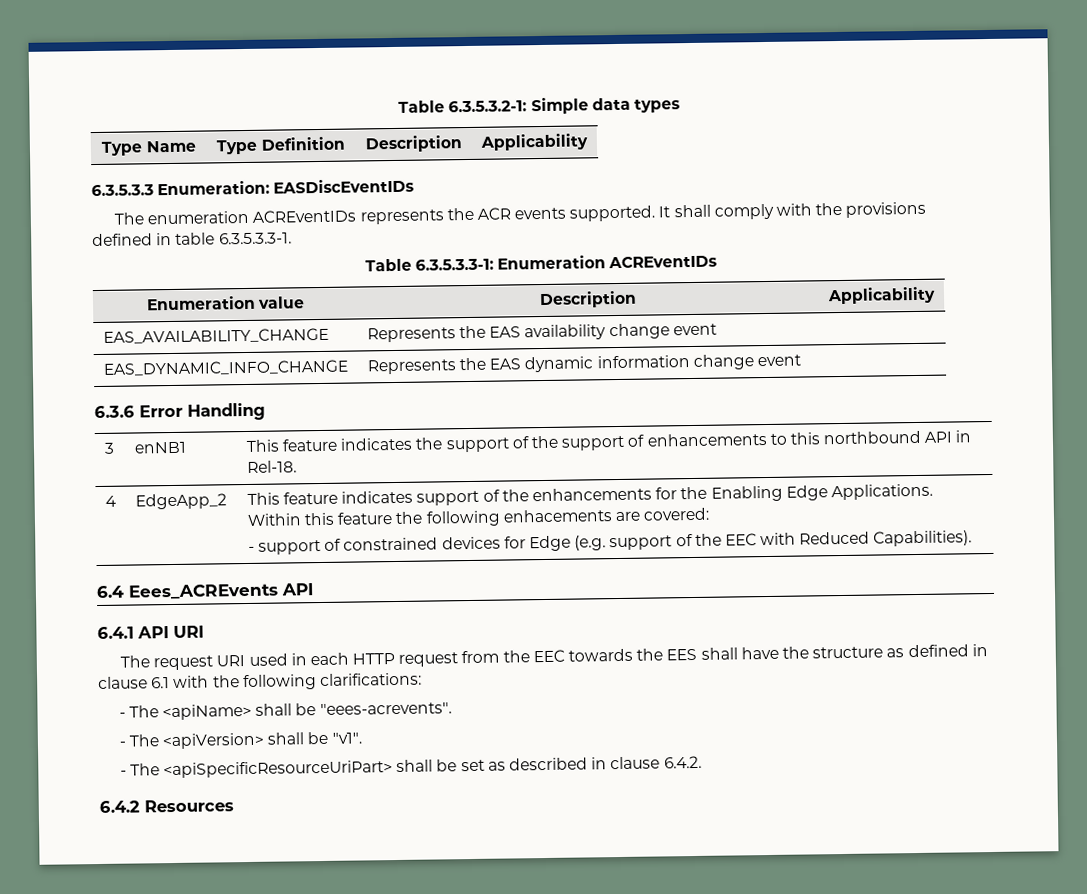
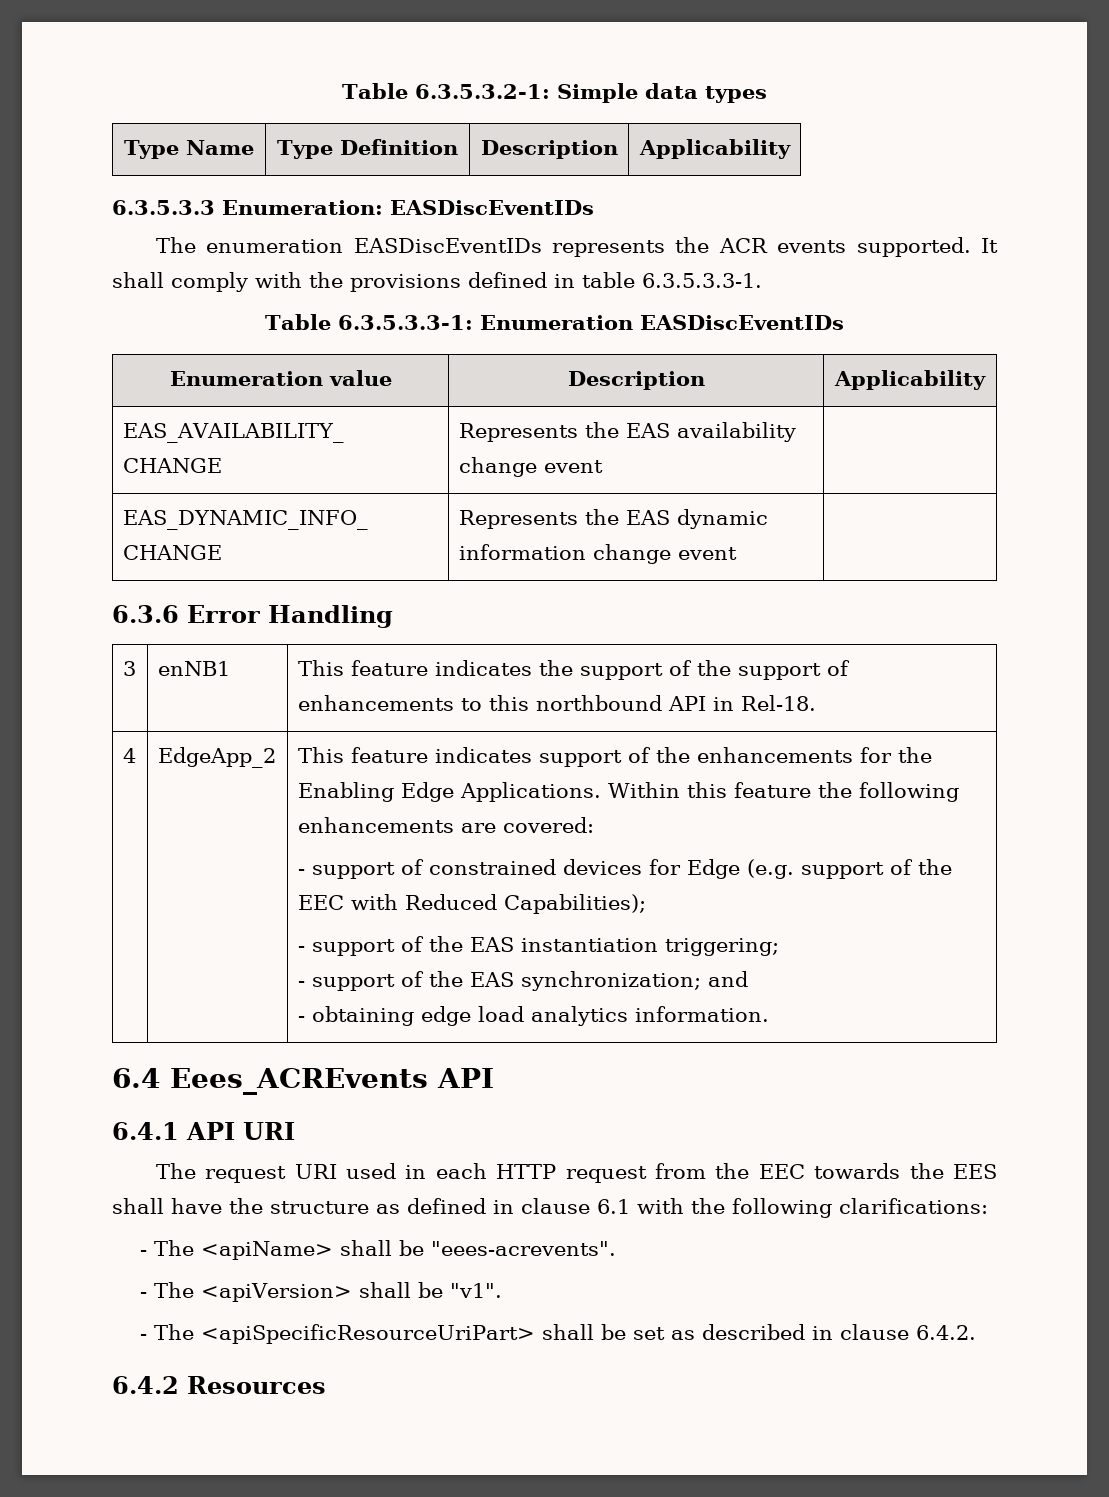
- The enumeration ACREventIDs represents the ACR events supported.
+ The enumeration EASDiscEventIDs represents the ACR events supported.
- Table 6.3.5.3.3-1: Enumeration ACREventIDs
+ Table 6.3.5.3.3-1: Enumeration EASDiscEventIDs
- Within this feature the following enhacements are covered:
+ Within this feature the following enhancements are covered:
- - support of constrained devices for Edge (e.g. support of the EEC with Reduced Capabilities).
+ - support of constrained devices for Edge (e.g. support of the EEC with Reduced Capabilities);
+ - support of the EAS instantiation triggering;
+ - support of the EAS synchronization; and
+ - obtaining edge load analytics information.

